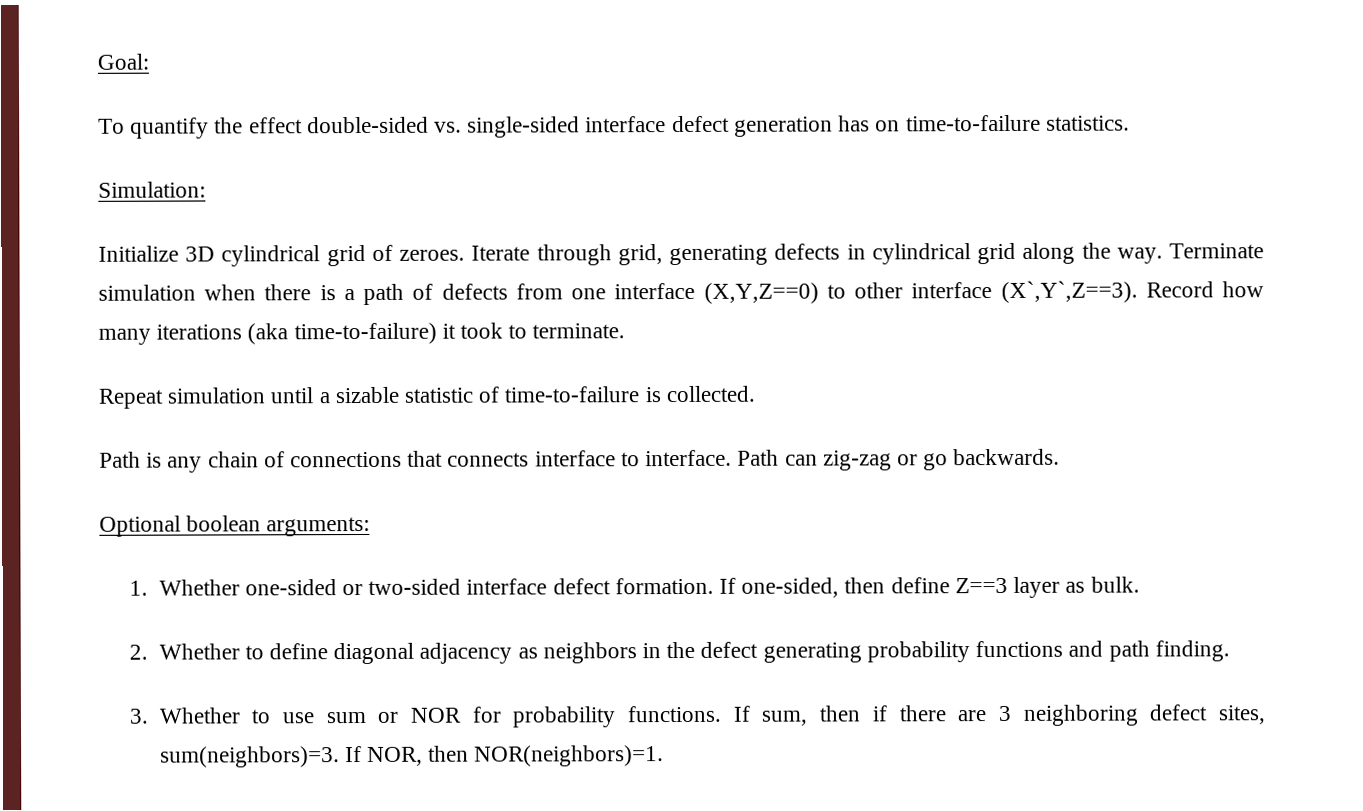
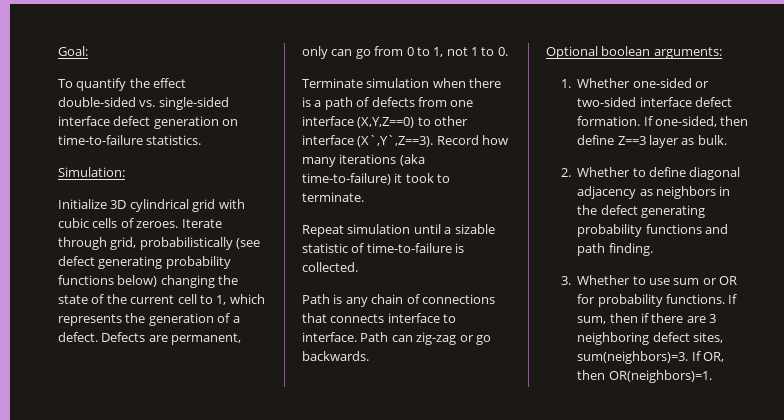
- To quantify the effect double-sided vs. single-sided interface defect generation has on time-to-failure statistics.
+ To quantify the effect double-sided vs. single-sided interface defect generation on time-to-failure statistics.
- Initialize 3D cylindrical grid of zeroes.
+ Initialize 3D cylindrical grid with cubic cells of zeroes.
- Iterate through grid, generating defects in cylindrical grid along the way. Terminate simulation when there is a path of defects from one interface (X,Y,Z==0) to other interface (X`,Y`,Z==3).
+ Iterate through grid, probabilistically (see defect generating probability functions below) changing the state of the current cell to 1, which represents the generation of a defect. Defects are permanent, only can go from 0 to 1, not 1 to 0.
+ Terminate simulation when there is a path of defects from one interface (X,Y,Z==0) to other interface (X`,Y`,Z==3).
- 3. Whether to use sum or NOR for probability functions.
+ 3. Whether to use sum or OR for probability functions.
- If NOR, then NOR(neighbors)=1.
+ If OR, then OR(neighbors)=1.

